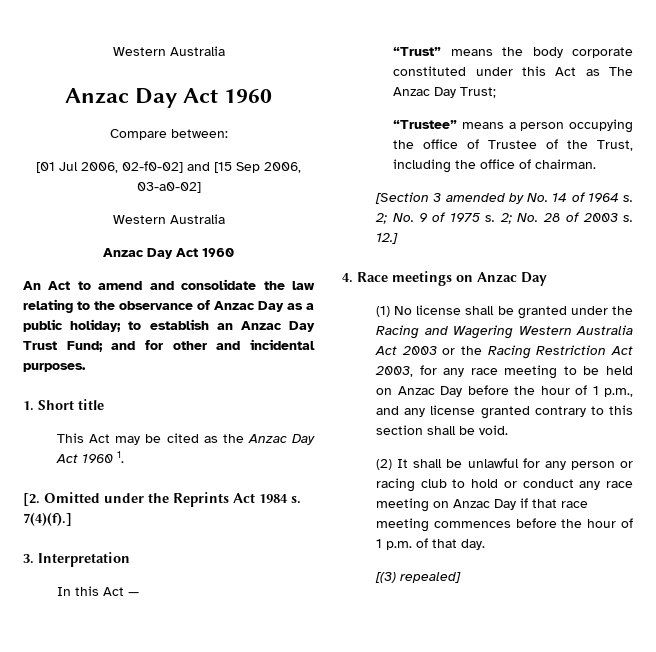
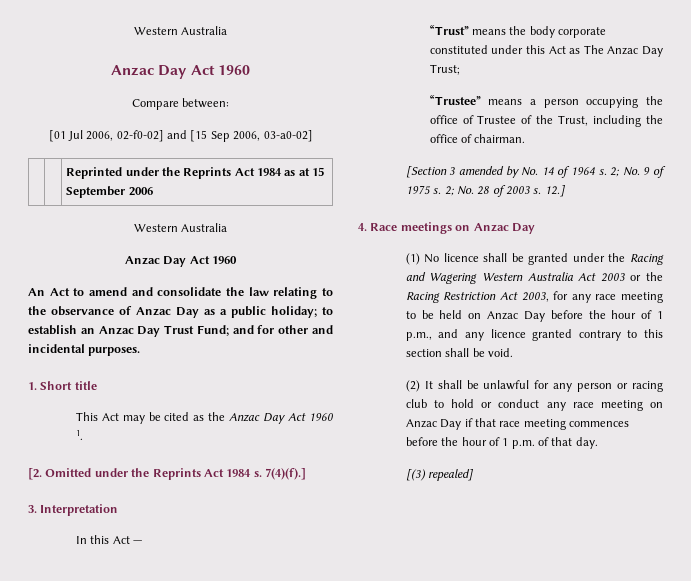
+ | | Reprinted under the Reprints Act 1984 as at 15 September 2006
- (1) No license shall be granted under the Racing and Wagering Western Australia Act 2003 or the Racing Restriction Act 2003, for any race meeting to be held on Anzac Day before the hour of 1 p.m., and any license granted contrary to this section shall be void.
+ (1) No licence shall be granted under the Racing and Wagering Western Australia Act 2003 or the Racing Restriction Act 2003, for any race meeting to be held on Anzac Day before the hour of 1 p.m., and any licence granted contrary to this section shall be void.

